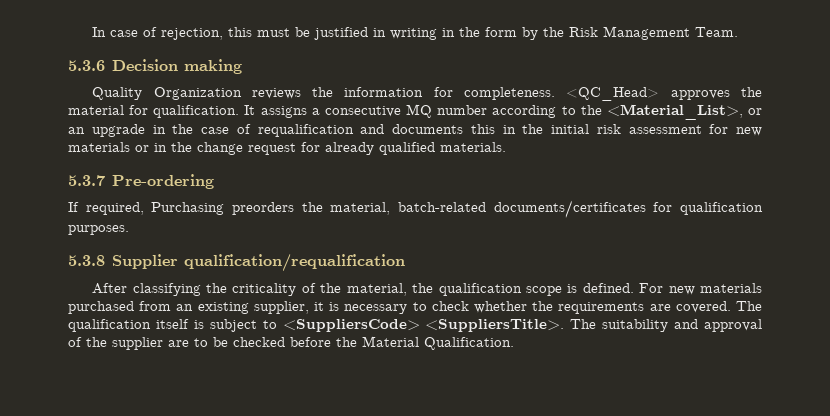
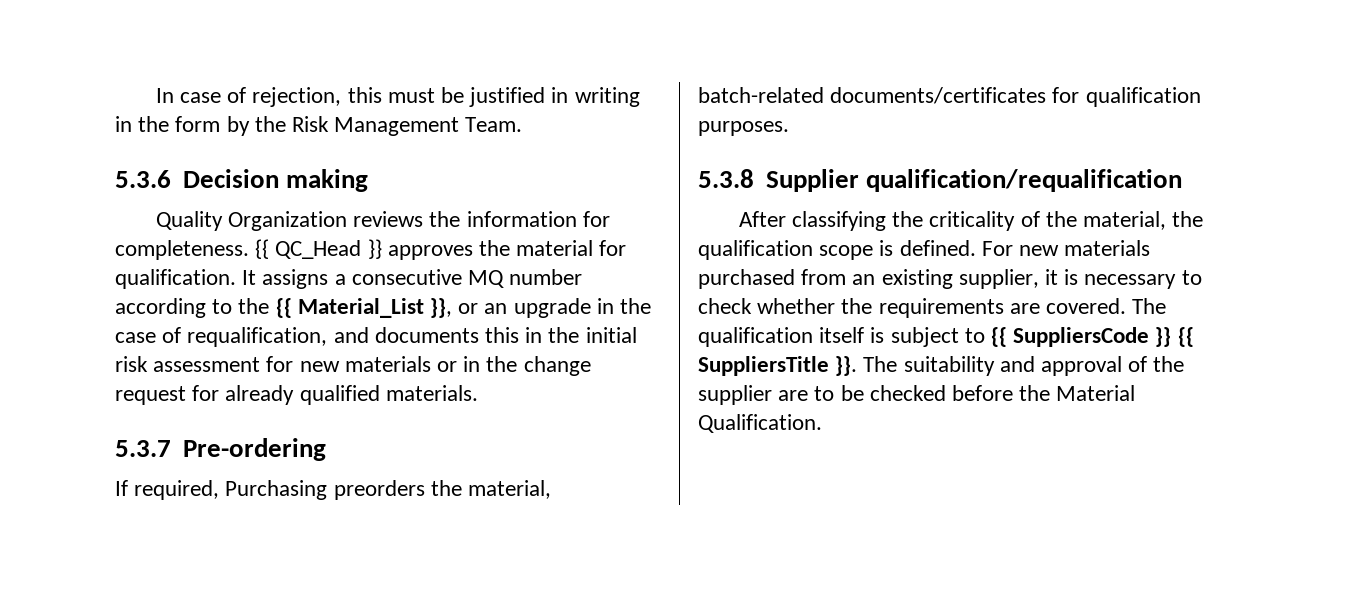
- <QC_Head> approves the material for qualification.
+ {{ QC_Head }} approves the material for qualification.
- It assigns a consecutive MQ number according to the <Material_List>, or an upgrade in the case of requalification and documents this in the initial risk assessment for new materials or in the change request for already qualified materials.
+ It assigns a consecutive MQ number according to the {{ Material_List }}, or an upgrade in the case of requalification, and documents this in the initial risk assessment for new materials or in the change request for already qualified materials.
- The qualification itself is subject to <SuppliersCode> <SuppliersTitle>.
+ The qualification itself is subject to {{ SuppliersCode }} {{ SuppliersTitle }}.

